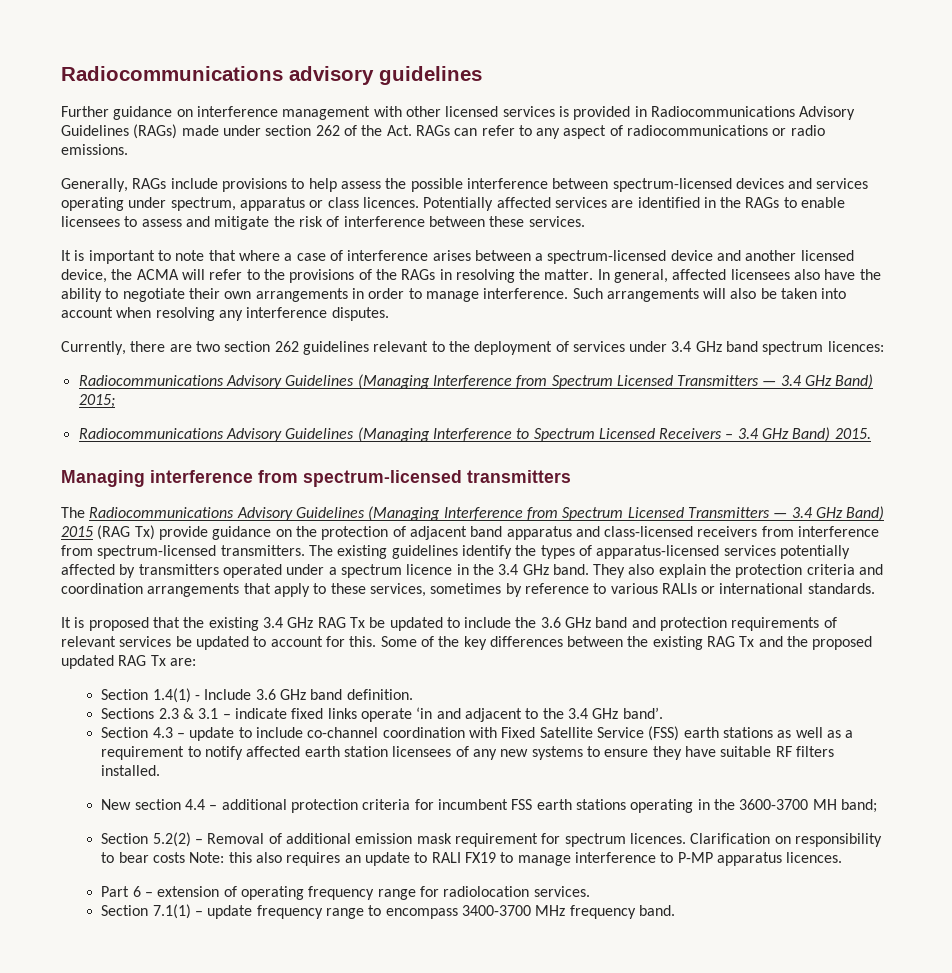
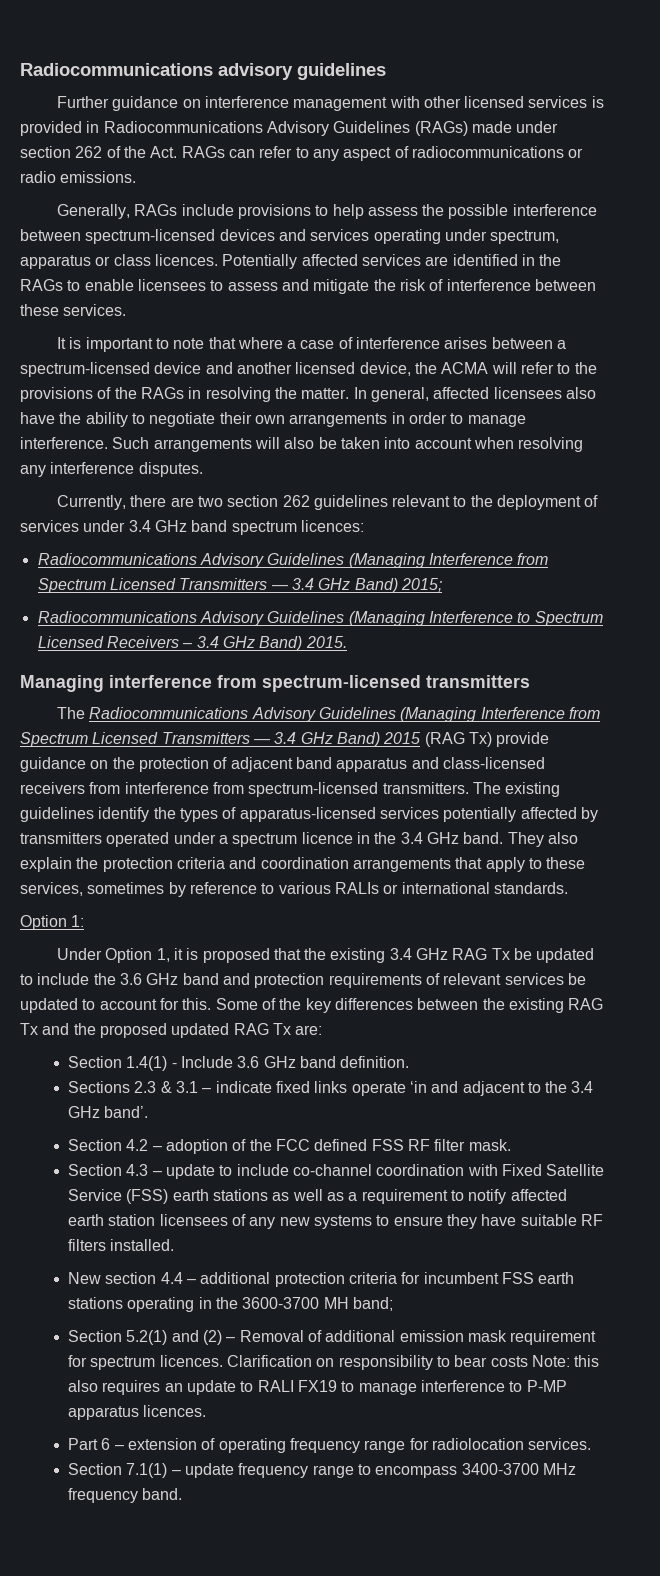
- It is proposed that the existing 3.4 GHz RAG Tx be updated to include the 3.6 GHz band and protection requirements of relevant services be updated to account for this.
+ Option 1:
+ Under Option 1, it is proposed that the existing 3.4 GHz RAG Tx be updated to include the 3.6 GHz band and protection requirements of relevant services be updated to account for this.
+ Section 4.2 – adoption of the FCC defined FSS RF filter mask.
- Section 5.2(2) – Removal of additional emission mask requirement for spectrum licences.
+ Section 5.2(1) and (2) – Removal of additional emission mask requirement for spectrum licences.

